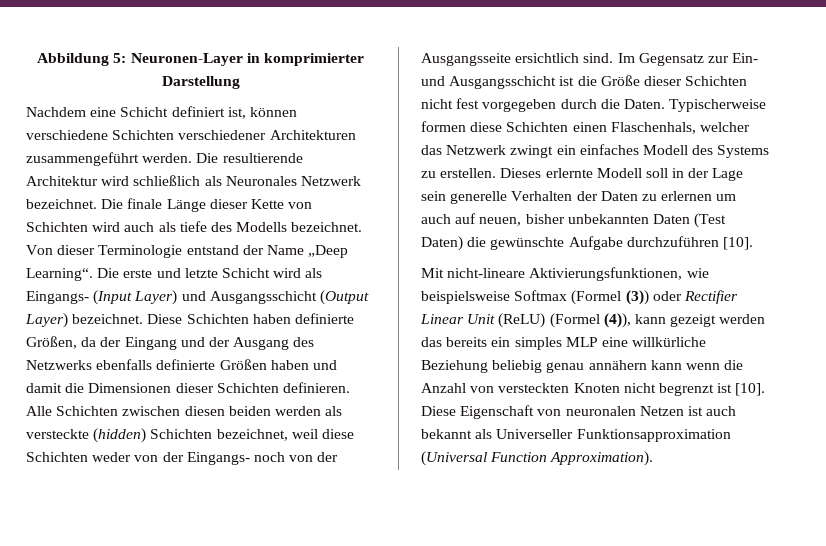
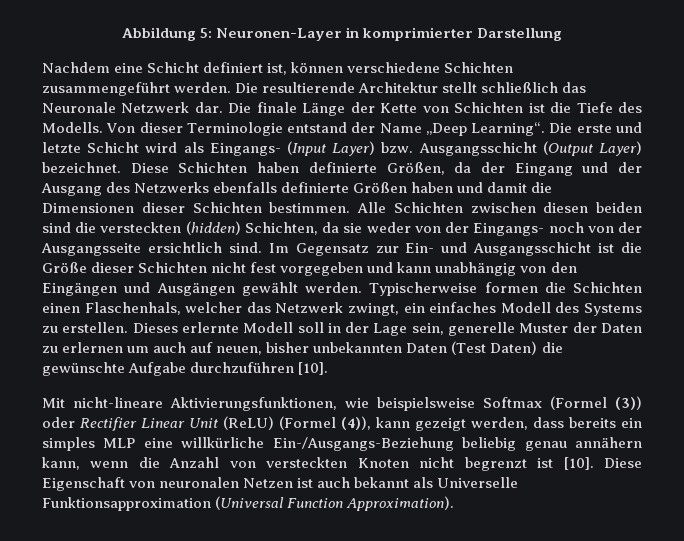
- Nachdem eine Schicht definiert ist, können verschiedene Schichten verschiedener Architekturen zusammengeführt werden.
+ Nachdem eine Schicht definiert ist, können verschiedene Schichten zusammengeführt werden.
- Die resultierende Architektur wird schließlich als Neuronales Netzwerk bezeichnet.
+ Die resultierende Architektur stellt schließlich das Neuronale Netzwerk dar.
- Die finale Länge dieser Kette von Schichten wird auch als tiefe des Modells bezeichnet.
+ Die finale Länge der Kette von Schichten ist die Tiefe des Modells.
- Die erste und letzte Schicht wird als Eingangs- (Input Layer) und Ausgangsschicht (Output Layer) bezeichnet.
+ Die erste und letzte Schicht wird als Eingangs- (Input Layer) bzw. Ausgangsschicht (Output Layer) bezeichnet.
- Diese Schichten haben definierte Größen, da der Eingang und der Ausgang des Netzwerks ebenfalls definierte Größen haben und damit die Dimensionen dieser Schichten definieren.
+ Diese Schichten haben definierte Größen, da der Eingang und der Ausgang des Netzwerks ebenfalls definierte Größen haben und damit die Dimensionen dieser Schichten bestimmen.
- Alle Schichten zwischen diesen beiden werden als versteckte (hidden) Schichten bezeichnet, weil diese Schichten weder von der Eingangs- noch von der Ausgangsseite ersichtlich sind.
+ Alle Schichten zwischen diesen beiden sind die versteckten (hidden) Schichten, da sie weder von der Eingangs- noch von der Ausgangsseite ersichtlich sind.
- Im Gegensatz zur Ein- und Ausgangsschicht ist die Größe dieser Schichten nicht fest vorgegeben durch die Daten.
+ Im Gegensatz zur Ein- und Ausgangsschicht ist die Größe dieser Schichten nicht fest vorgegeben und kann unabhängig von den Eingängen und Ausgängen gewählt werden.
- Typischerweise formen diese Schichten einen Flaschenhals, welcher das Netzwerk zwingt ein einfaches Modell des Systems zu erstellen.
+ Typischerweise formen die Schichten einen Flaschenhals, welcher das Netzwerk zwingt, ein einfaches Modell des Systems zu erstellen.
- Dieses erlernte Modell soll in der Lage sein generelle Verhalten der Daten zu erlernen um auch auf neuen, bisher unbekannten Daten (Test Daten) die gewünschte Aufgabe durchzuführen [10].
+ Dieses erlernte Modell soll in der Lage sein, generelle Muster der Daten zu erlernen um auch auf neuen, bisher unbekannten Daten (Test Daten) die gewünschte Aufgabe durchzuführen [10].
- Mit nicht-lineare Aktivierungsfunktionen, wie beispielsweise Softmax (Formel (3)) oder Rectifier Linear Unit (ReLU) (Formel (4)), kann gezeigt werden das bereits ein simples MLP eine willkürliche Beziehung beliebig genau annähern kann wenn die Anzahl von versteckten Knoten nicht begrenzt ist [10].
+ Mit nicht-lineare Aktivierungsfunktionen, wie beispielsweise Softmax (Formel (3)) oder Rectifier Linear Unit (ReLU) (Formel (4)), kann gezeigt werden, dass bereits ein simples MLP eine willkürliche Ein-/Ausgangs-Beziehung beliebig genau annähern kann, wenn die Anzahl von versteckten Knoten nicht begrenzt ist [10].
- Diese Eigenschaft von neuronalen Netzen ist auch bekannt als Universeller Funktionsapproximation (Universal Function Approximation).
+ Diese Eigenschaft von neuronalen Netzen ist auch bekannt als Universelle Funktionsapproximation (Universal Function Approximation).

